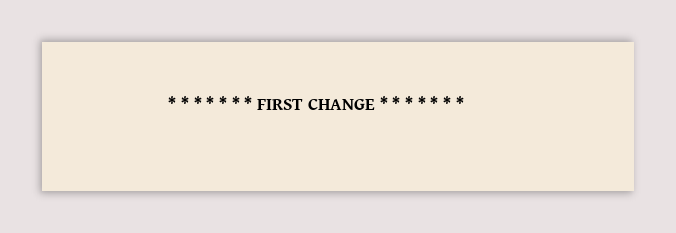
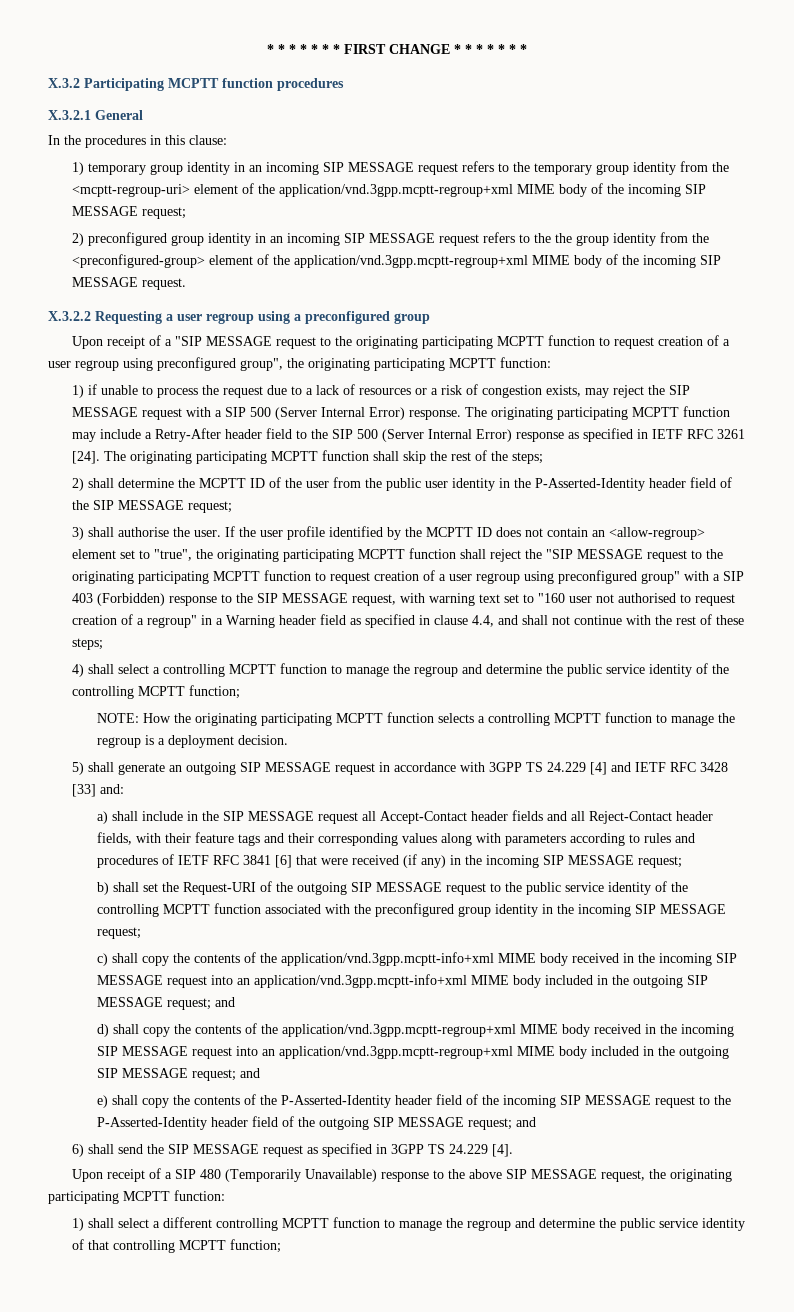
+ X.3.2 Participating MCPTT function procedures
+ X.3.2.1 General
+ In the procedures in this clause:
+ 1) temporary group identity in an incoming SIP MESSAGE request refers to the temporary group identity from the <mcptt-regroup-uri> element of the application/vnd.3gpp.mcptt-regroup+xml MIME body of the incoming SIP MESSAGE request;
+ 2) preconfigured group identity in an incoming SIP MESSAGE request refers to the the group identity from the <preconfigured-group> element of the application/vnd.3gpp.mcptt-regroup+xml MIME body of the incoming SIP MESSAGE request.
+ X.3.2.2 Requesting a user regroup using a preconfigured group
+ Upon receipt of a "SIP MESSAGE request to the originating participating MCPTT function to request creation of a user regroup using preconfigured group", the originating participating MCPTT function:
+ 1) if unable to process the request due to a lack of resources or a risk of congestion exists, may reject the SIP MESSAGE request with a SIP 500 (Server Internal Error) response. The originating participating MCPTT function may include a Retry-After header field to the SIP 500 (Server Internal Error) response as specified in IETF RFC 3261 [24]. The originating participating MCPTT function shall skip the rest of the steps;
+ 2) shall determine the MCPTT ID of the user from the public user identity in the P-Asserted-Identity header field of the SIP MESSAGE request;
+ 3) shall authorise the user. If the user profile identified by the MCPTT ID does not contain an <allow-regroup> element set to "true", the originating participating MCPTT function shall reject the "SIP MESSAGE request to the originating participating MCPTT function to request creation of a user regroup using preconfigured group" with a SIP 403 (Forbidden) response to the SIP MESSAGE request, with warning text set to "160 user not authorised to request creation of a regroup" in a Warning header field as specified in clause 4.4, and shall not continue with the rest of these steps;
+ 4) shall select a controlling MCPTT function to manage the regroup and determine the public service identity of the controlling MCPTT function;
+ NOTE: How the originating participating MCPTT function selects a controlling MCPTT function to manage the regroup is a deployment decision.
+ 5) shall generate an outgoing SIP MESSAGE request in accordance with 3GPP TS 24.229 [4] and IETF RFC 3428 [33] and:
+ a) shall include in the SIP MESSAGE request all Accept-Contact header fields and all Reject-Contact header fields, with their feature tags and their corresponding values along with parameters according to rules and procedures of IETF RFC 3841 [6] that were received (if any) in the incoming SIP MESSAGE request;
+ b) shall set the Request-URI of the outgoing SIP MESSAGE request to the public service identity of the controlling MCPTT function associated with the preconfigured group identity in the incoming SIP MESSAGE request;
+ c) shall copy the contents of the application/vnd.3gpp.mcptt-info+xml MIME body received in the incoming SIP MESSAGE request into an application/vnd.3gpp.mcptt-info+xml MIME body included in the outgoing SIP MESSAGE request; and
+ d) shall copy the contents of the application/vnd.3gpp.mcptt-regroup+xml MIME body received in the incoming SIP MESSAGE request into an application/vnd.3gpp.mcptt-regroup+xml MIME body included in the outgoing SIP MESSAGE request; and
+ e) shall copy the contents of the P-Asserted-Identity header field of the incoming SIP MESSAGE request to the P-Asserted-Identity header field of the outgoing SIP MESSAGE request; and
+ 6) shall send the SIP MESSAGE request as specified in 3GPP TS 24.229 [4].
+ Upon receipt of a SIP 480 (Temporarily Unavailable) response to the above SIP MESSAGE request, the originating participating MCPTT function:
+ 1) shall select a different controlling MCPTT function to manage the regroup and determine the public service identity of that controlling MCPTT function;

